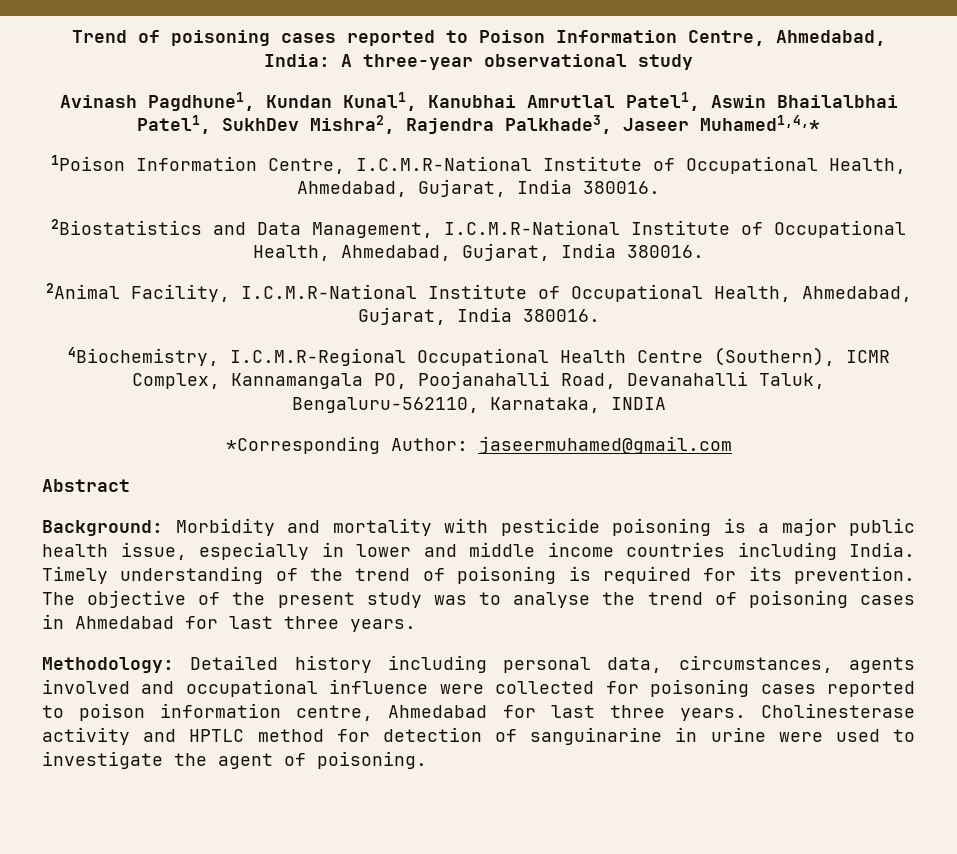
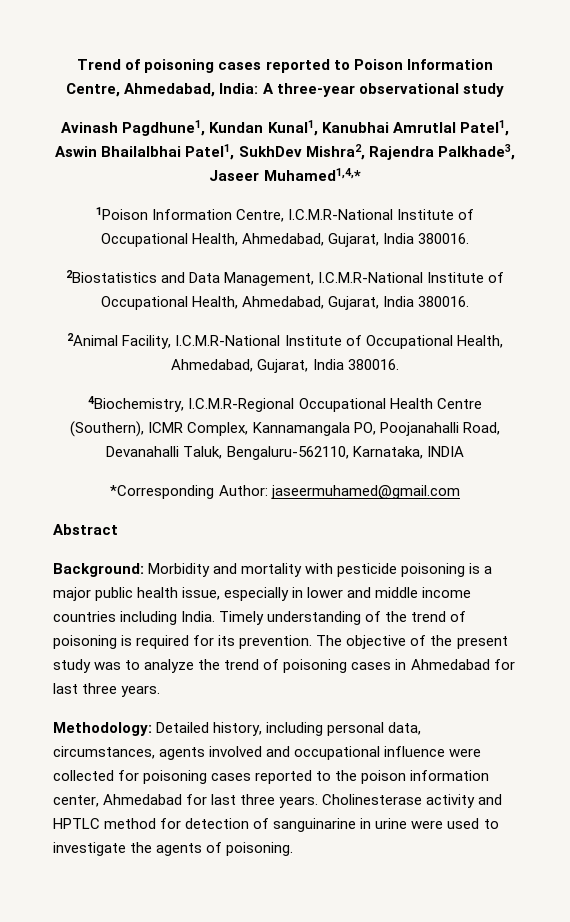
- The objective of the present study was to analyse the trend of poisoning cases in Ahmedabad for last three years.
+ The objective of the present study was to analyze the trend of poisoning cases in Ahmedabad for last three years.
- Methodology: Detailed history including personal data, circumstances, agents involved and occupational influence were collected for poisoning cases reported to poison information centre, Ahmedabad for last three years.
+ Methodology: Detailed history, including personal data, circumstances, agents involved and occupational influence were collected for poisoning cases reported to the poison information center, Ahmedabad for last three years.
- Cholinesterase activity and HPTLC method for detection of sanguinarine in urine were used to investigate the agent of poisoning.
+ Cholinesterase activity and HPTLC method for detection of sanguinarine in urine were used to investigate the agents of poisoning.

